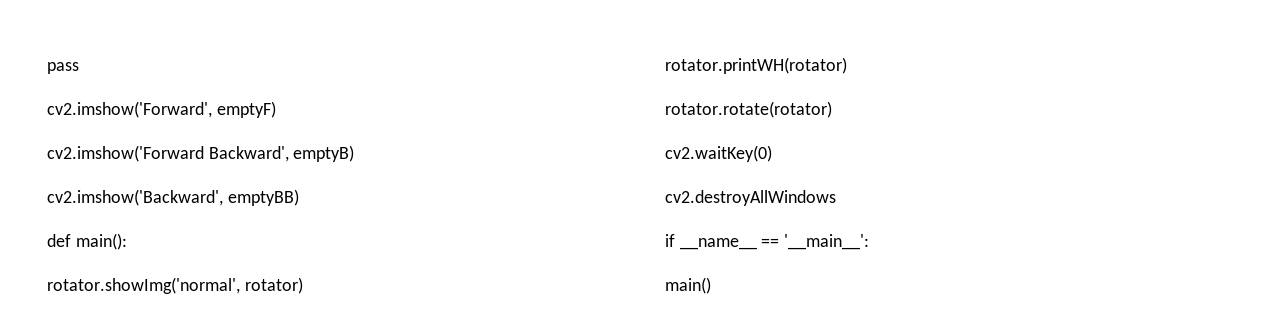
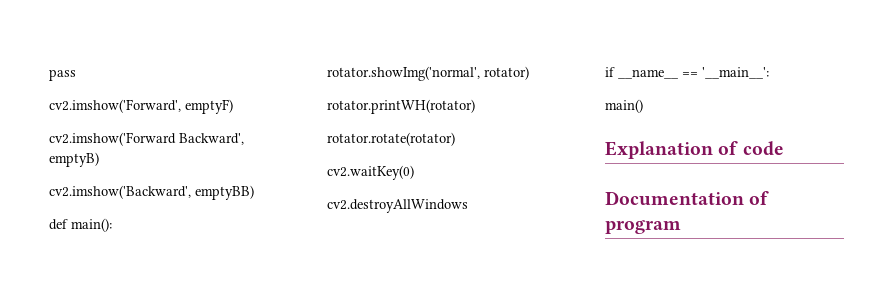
+ Explanation of code
+ Documentation of program

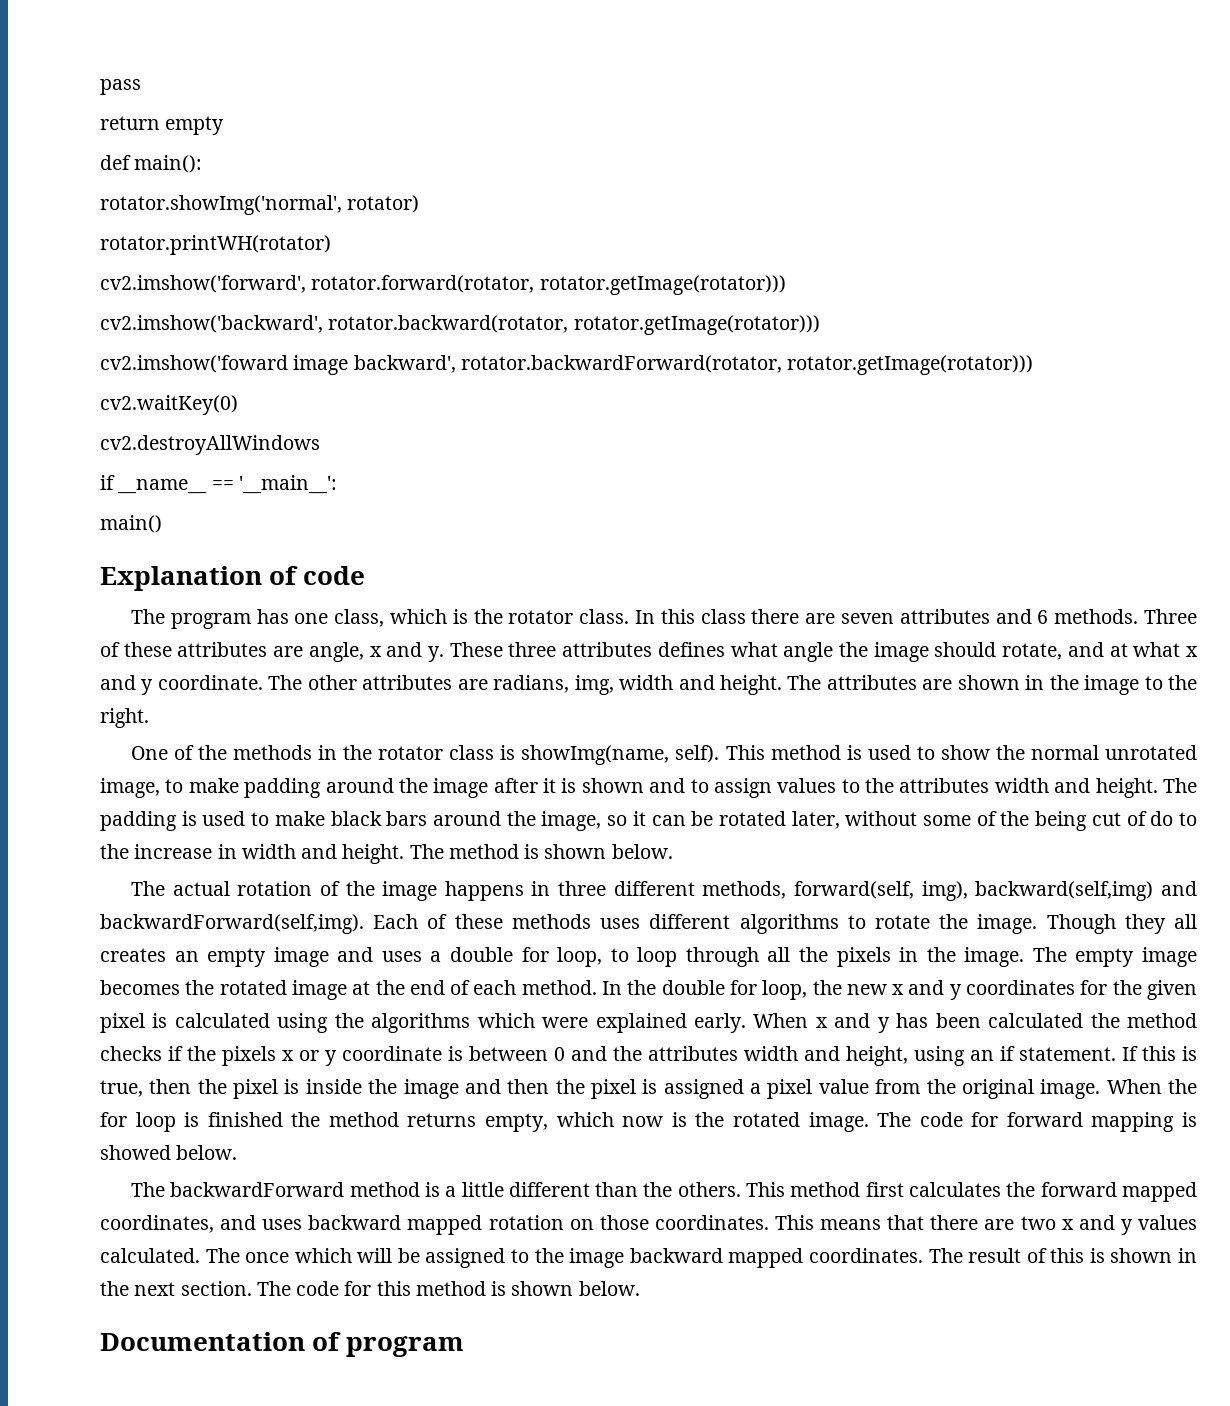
- cv2.imshow('Forward', emptyF)
- cv2.imshow('Forward Backward', emptyB)
- cv2.imshow('Backward', emptyBB)
+ return empty
- rotator.rotate(rotator)
+ cv2.imshow('forward', rotator.forward(rotator, rotator.getImage(rotator)))
+ cv2.imshow('backward', rotator.backward(rotator, rotator.getImage(rotator)))
+ cv2.imshow('foward image backward', rotator.backwardForward(rotator, rotator.getImage(rotator)))
+ The program has one class, which is the rotator class. In this class there are seven attributes and 6 methods. Three of these attributes are angle, x and y. These three attributes defines what angle the image should rotate, and at what x and y coordinate. The other attributes are radians, img, width and height. The attributes are shown in the image to the right.
+ One of the methods in the rotator class is showImg(name, self). This method is used to show the normal unrotated image, to make padding around the image after it is shown and to assign values to the attributes width and height. The padding is used to make black bars around the image, so it can be rotated later, without some of the being cut of do to the increase in width and height. The method is shown below.
+ The actual rotation of the image happens in three different methods, forward(self, img), backward(self,img) and backwardForward(self,img). Each of these methods uses different algorithms to rotate the image. Though they all creates an empty image and uses a double for loop, to loop through all the pixels in the image. The empty image becomes the rotated image at the end of each method. In the double for loop, the new x and y coordinates for the given pixel is calculated using the algorithms which were explained early. When x and y has been calculated the method checks if the pixels x or y coordinate is between 0 and the attributes width and height, using an if statement. If this is true, then the pixel is inside the image and then the pixel is assigned a pixel value from the original image. When the for loop is finished the method returns empty, which now is the rotated image. The code for forward mapping is showed below.
+ The backwardForward method is a little different than the others. This method first calculates the forward mapped coordinates, and uses backward mapped rotation on those coordinates. This means that there are two x and y values calculated. The once which will be assigned to the image backward mapped coordinates. The result of this is shown in the next section. The code for this method is shown below.

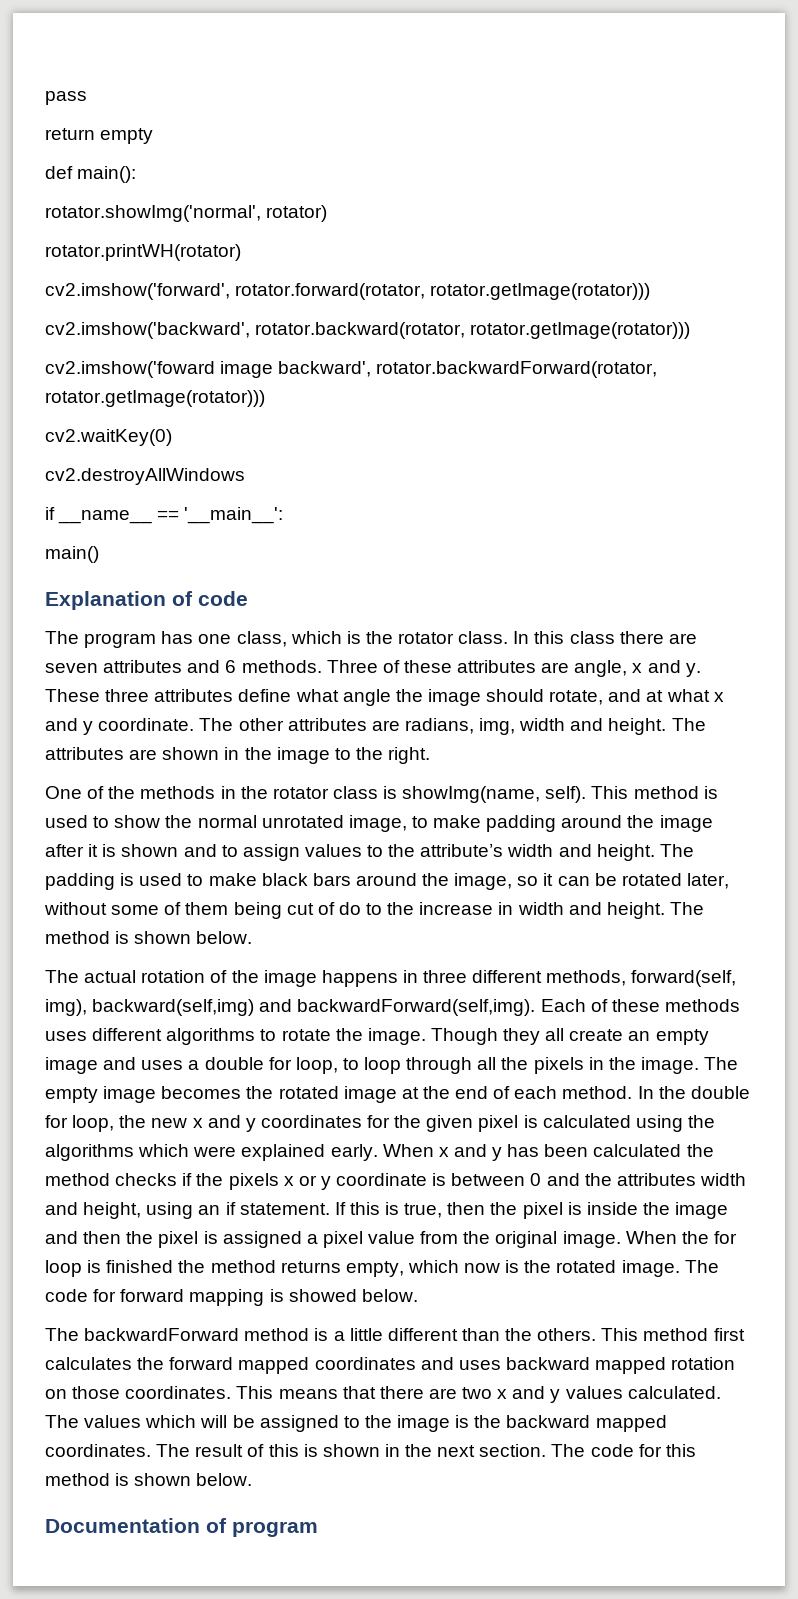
- These three attributes defines what angle the image should rotate, and at what x and y coordinate.
+ These three attributes define what angle the image should rotate, and at what x and y coordinate.
- This method is used to show the normal unrotated image, to make padding around the image after it is shown and to assign values to the attributes width and height.
+ This method is used to show the normal unrotated image, to make padding around the image after it is shown and to assign values to the attribute’s width and height.
- The padding is used to make black bars around the image, so it can be rotated later, without some of the being cut of do to the increase in width and height.
+ The padding is used to make black bars around the image, so it can be rotated later, without some of them being cut of do to the increase in width and height.
- Though they all creates an empty image and uses a double for loop, to loop through all the pixels in the image.
+ Though they all create an empty image and uses a double for loop, to loop through all the pixels in the image.
- This method first calculates the forward mapped coordinates, and uses backward mapped rotation on those coordinates.
+ This method first calculates the forward mapped coordinates and uses backward mapped rotation on those coordinates.
- The once which will be assigned to the image backward mapped coordinates.
+ The values which will be assigned to the image is the backward mapped coordinates.

